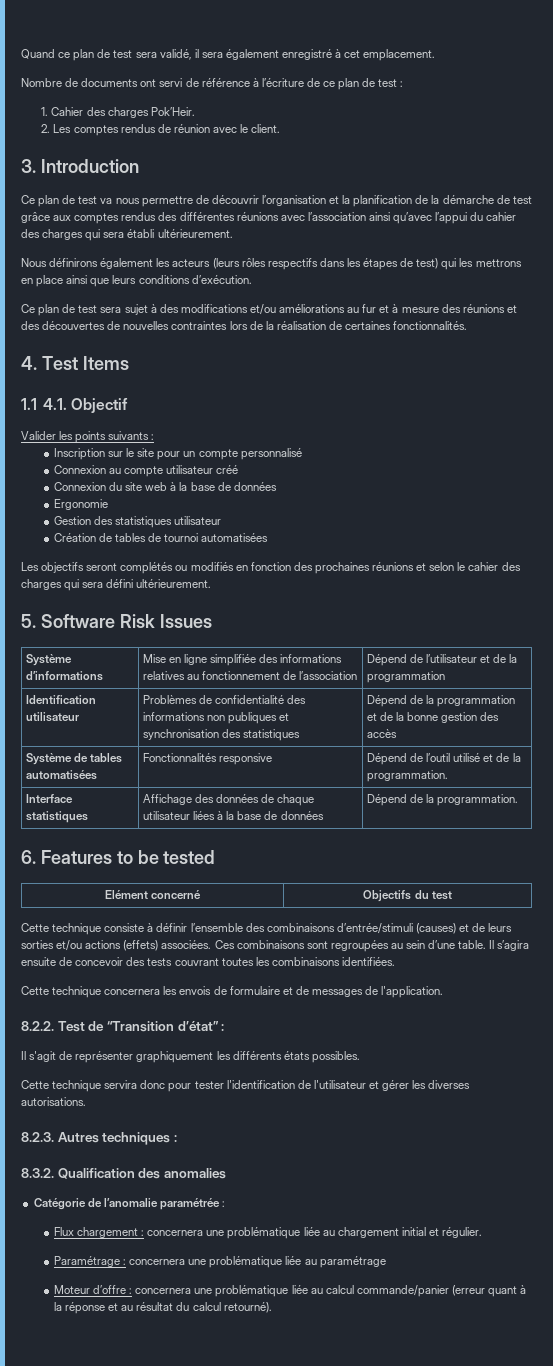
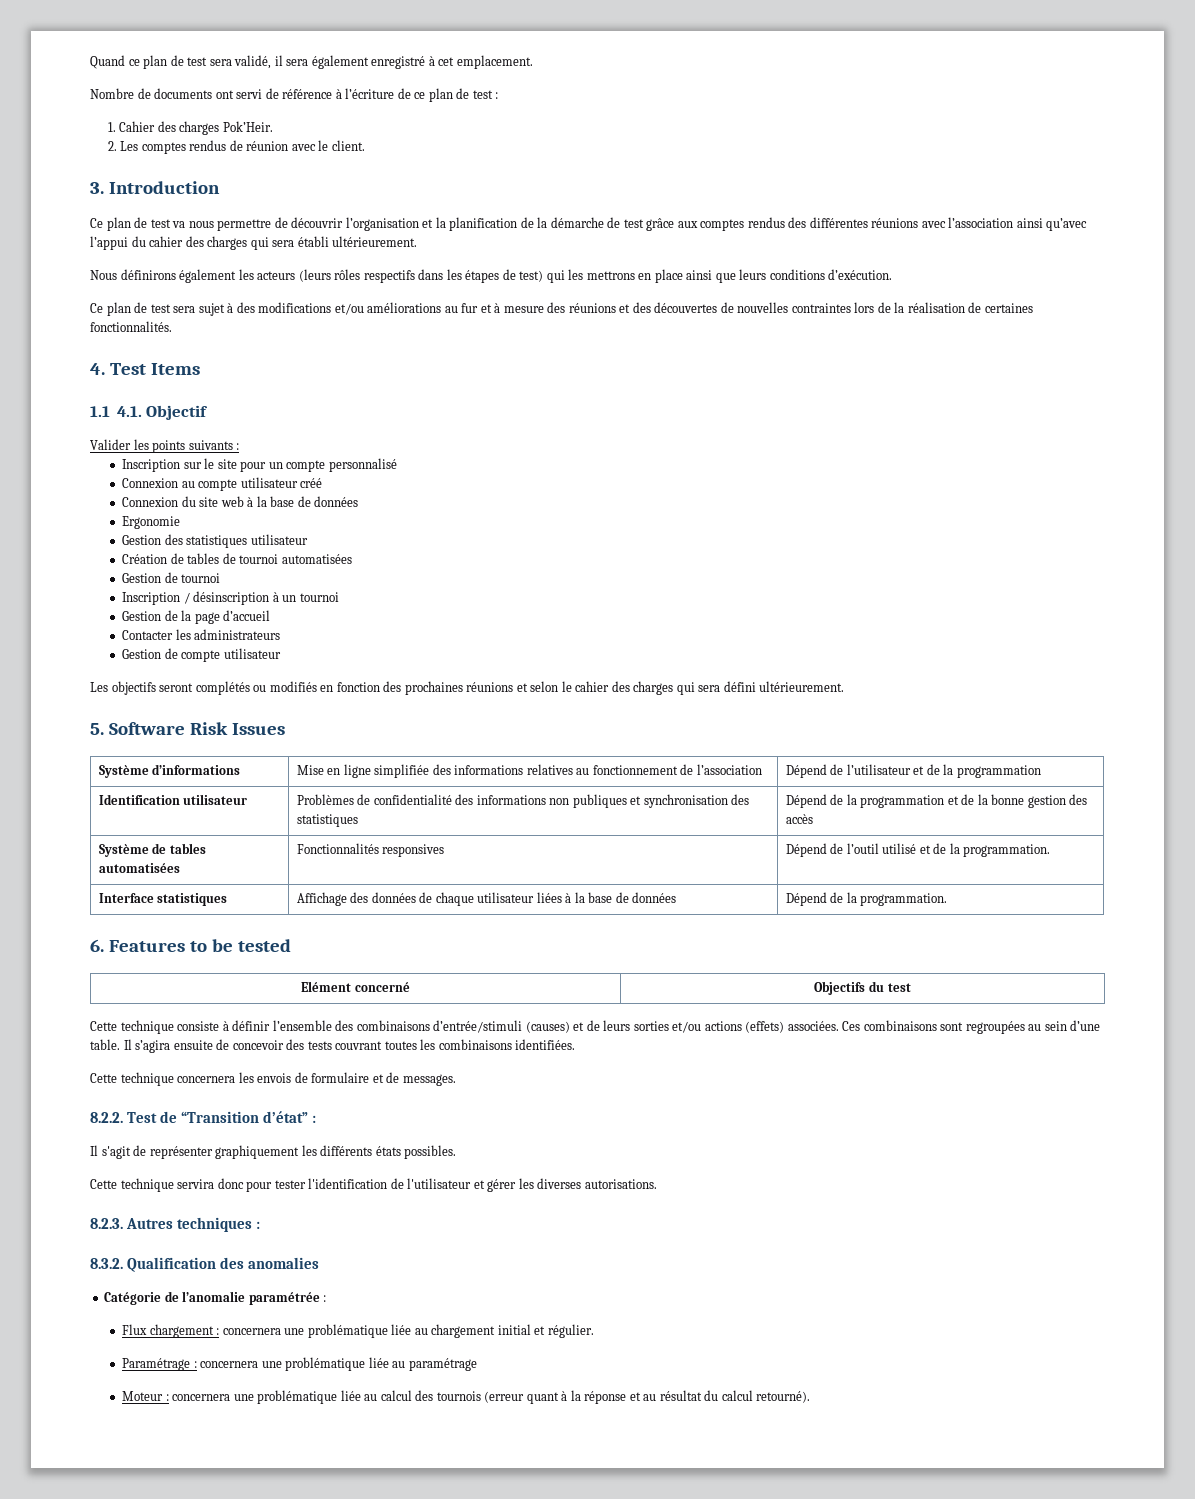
+ Gestion de tournoi
+ Inscription / désinscription à un tournoi
+ Gestion de la page d’accueil
+ Contacter les administrateurs
+ Gestion de compte utilisateur
- Système de tables automatisées | Fonctionnalités responsive | Dépend de l’outil utilisé et de la programmation.
+ Système de tables automatisées | Fonctionnalités responsives | Dépend de l’outil utilisé et de la programmation.
- Cette technique concernera les envois de formulaire et de messages de l'application.
+ Cette technique concernera les envois de formulaire et de messages.
- Moteur d’offre : concernera une problématique liée au calcul commande/panier (erreur quant à la réponse et au résultat du calcul retourné).
+ Moteur : concernera une problématique liée au calcul des tournois (erreur quant à la réponse et au résultat du calcul retourné).

